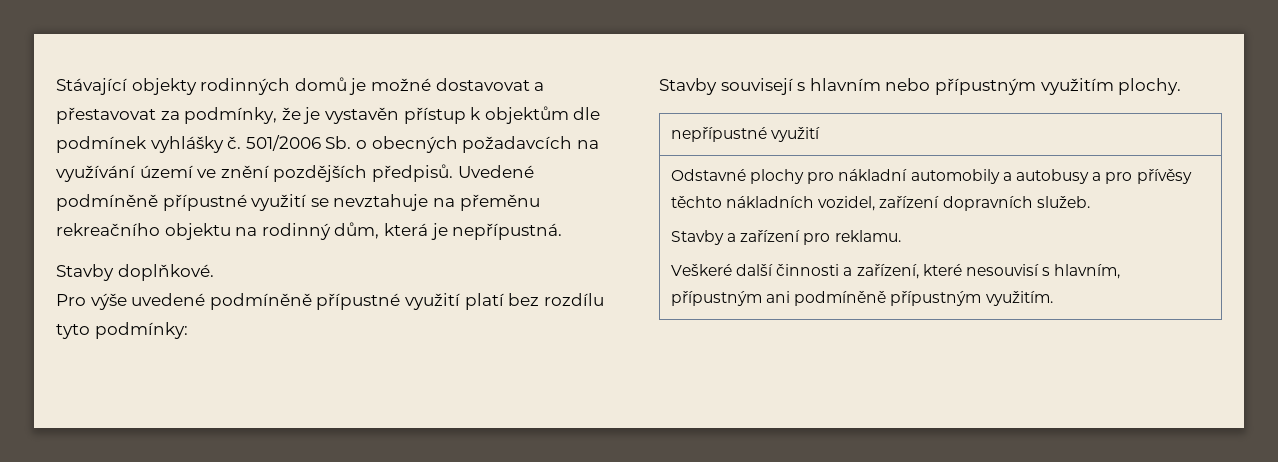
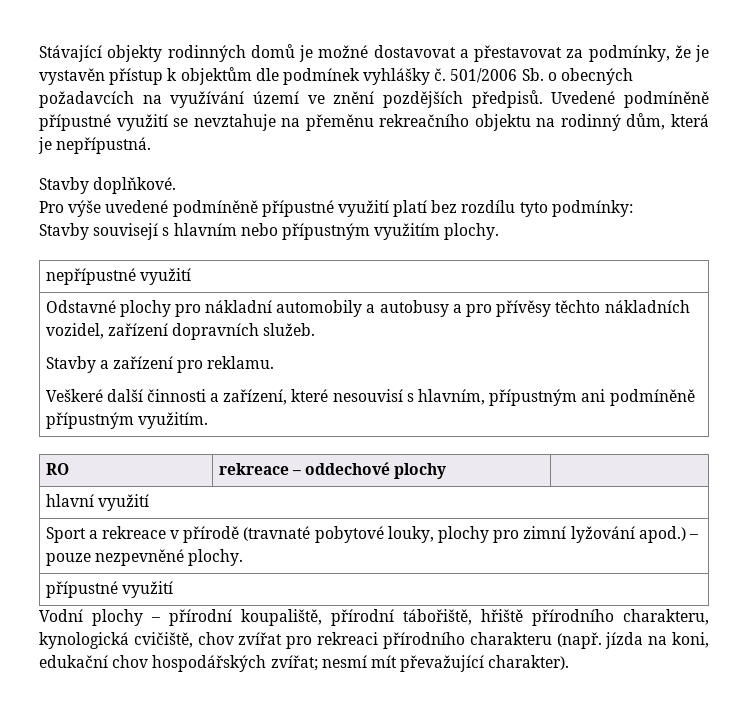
+ RO | rekreace – oddechové plochy |
+ hlavní využití
+ Sport a rekreace v přírodě (travnaté pobytové louky, plochy pro zimní lyžování apod.) – pouze nezpevněné plochy.
+ přípustné využití
+ Vodní plochy – přírodní koupaliště, přírodní tábořiště, hřiště přírodního charakteru, kynologická cvičiště, chov zvířat pro rekreaci přírodního charakteru (např. jízda na koni, edukační chov hospodářských zvířat; nesmí mít převažující charakter).

